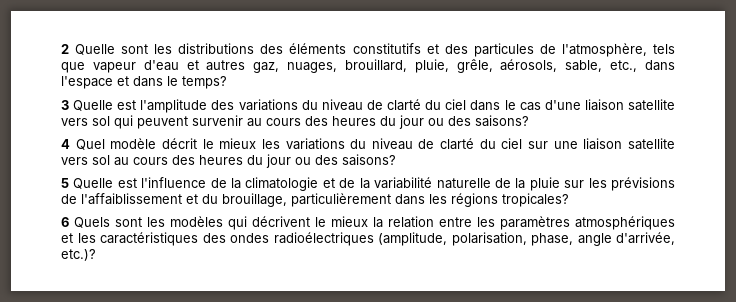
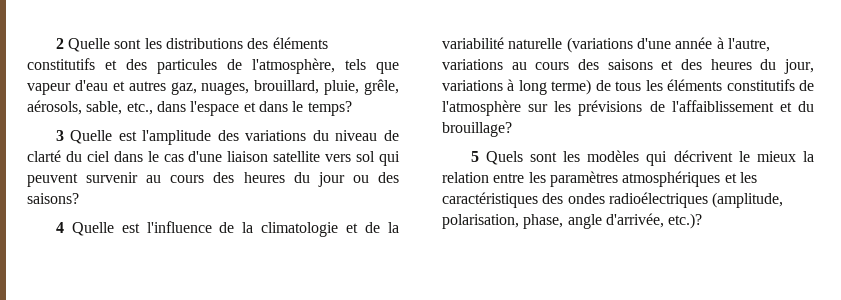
- 4 Quel modèle décrit le mieux les variations du niveau de clarté du ciel sur une liaison satellite vers sol au cours des heures du jour ou des saisons?
- 5 Quelle est l'influence de la climatologie et de la variabilité naturelle de la pluie sur les prévisions de l'affaiblissement et du brouillage, particulièrement dans les régions tropicales?
- 6 Quels sont les modèles qui décrivent le mieux la relation entre les paramètres atmosphériques et les caractéristiques des ondes radioélectriques (amplitude, polarisation, phase, angle d'arrivée, etc.)?
+ 4 Quelle est l'influence de la climatologie et de la variabilité naturelle (variations d'une année à l'autre, variations au cours des saisons et des heures du jour, variations à long terme) de tous les éléments constitutifs de l'atmosphère sur les prévisions de l'affaiblissement et du brouillage?
+ 5 Quels sont les modèles qui décrivent le mieux la relation entre les paramètres atmosphériques et les caractéristiques des ondes radioélectriques (amplitude, polarisation, phase, angle d'arrivée, etc.)?

